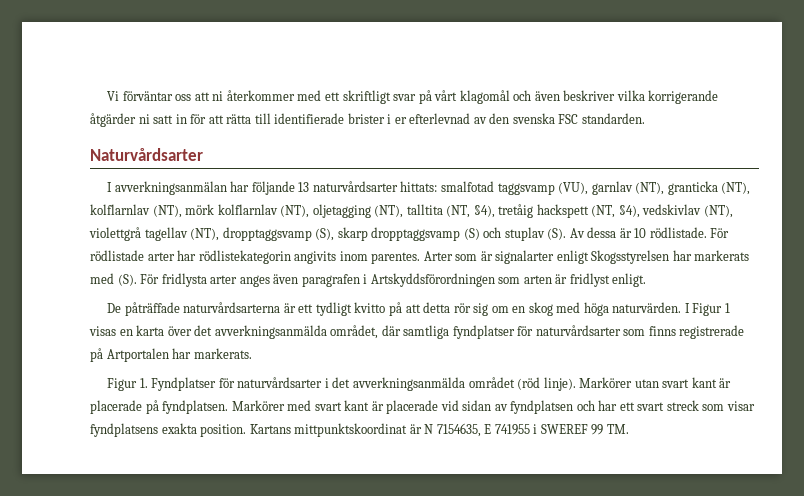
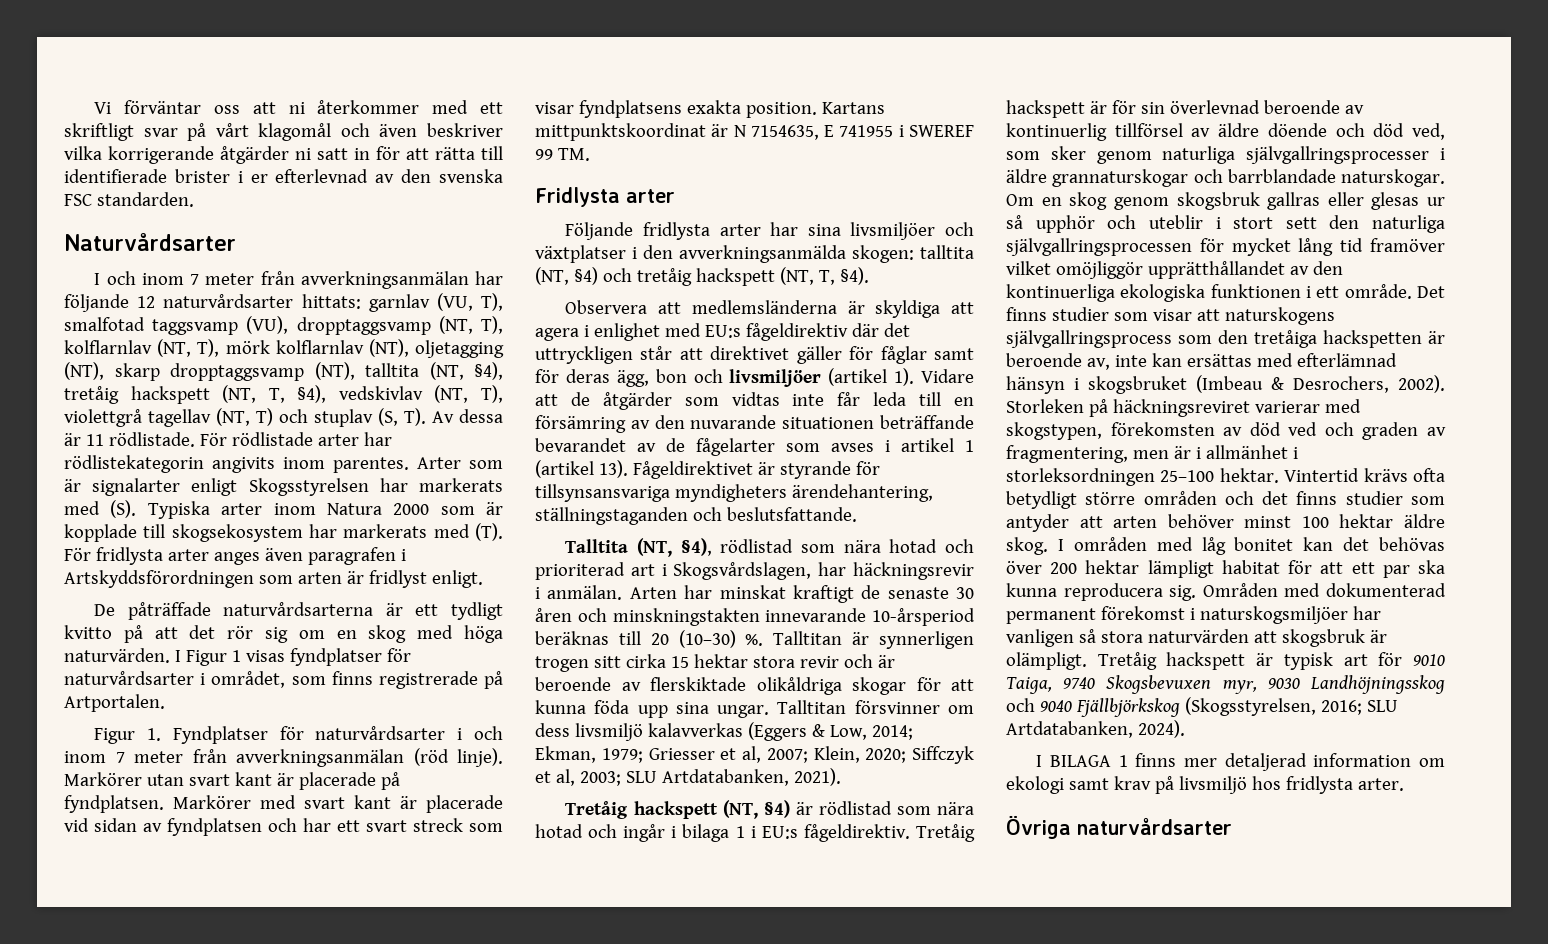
- I avverkningsanmälan har följande 13 naturvårdsarter hittats: smalfotad taggsvamp (VU), garnlav (NT), granticka (NT), kolflarnlav (NT), mörk kolflarnlav (NT), oljetagging (NT), talltita (NT, §4), tretåig hackspett (NT, §4), vedskivlav (NT), violettgrå tagellav (NT), dropptaggsvamp (S), skarp dropptaggsvamp (S) och stuplav (S). Av dessa är 10 rödlistade.
+ I och inom 7 meter från avverkningsanmälan har följande 12 naturvårdsarter hittats: garnlav (VU, T), smalfotad taggsvamp (VU), dropptaggsvamp (NT, T), kolflarnlav (NT, T), mörk kolflarnlav (NT), oljetagging (NT), skarp dropptaggsvamp (NT), talltita (NT, §4), tretåig hackspett (NT, T, §4), vedskivlav (NT, T), violettgrå tagellav (NT, T) och stuplav (S, T). Av dessa är 11 rödlistade.
- Arter som är signalarter enligt Skogsstyrelsen har markerats med (S). För fridlysta arter anges även paragrafen i Artskyddsförordningen som arten är fridlyst enligt.
+ Arter som är signalarter enligt Skogsstyrelsen har markerats med (S). Typiska arter inom Natura 2000 som är kopplade till skogsekosystem har markerats med (T). För fridlysta arter anges även paragrafen i Artskyddsförordningen som arten är fridlyst enligt.
- De påträffade naturvårdsarterna är ett tydligt kvitto på att detta rör sig om en skog med höga naturvärden.
+ De påträffade naturvårdsarterna är ett tydligt kvitto på att det rör sig om en skog med höga naturvärden.
- I Figur 1 visas en karta över det avverkningsanmälda området, där samtliga fyndplatser för naturvårdsarter som finns registrerade på Artportalen har markerats.
+ I Figur 1 visas fyndplatser för naturvårdsarter i området, som finns registrerade på Artportalen.
- Figur 1. Fyndplatser för naturvårdsarter i det avverkningsanmälda området (röd linje).
+ Figur 1. Fyndplatser för naturvårdsarter i och inom 7 meter från avverkningsanmälan (röd linje).
+ Fridlysta arter
+ Följande fridlysta arter har sina livsmiljöer och växtplatser i den avverkningsanmälda skogen: talltita (NT, §4) och tretåig hackspett (NT, T, §4).
+ Observera att medlemsländerna är skyldiga att agera i enlighet med EU:s fågeldirektiv där det uttryckligen står att direktivet gäller för fåglar samt för deras ägg, bon och livsmiljöer (artikel 1). Vidare att de åtgärder som vidtas inte får leda till en försämring av den nuvarande situationen beträffande bevarandet av de fågelarter som avses i artikel 1 (artikel 13). Fågeldirektivet är styrande för tillsynsansvariga myndigheters ärendehantering, ställningstaganden och beslutsfattande.
+ Talltita (NT, §4), rödlistad som nära hotad och prioriterad art i Skogsvårdslagen, har häckningsrevir i anmälan. Arten har minskat kraftigt de senaste 30 åren och minskningstakten innevarande 10-årsperiod beräknas till 20 (10–30) %. Talltitan är synnerligen trogen sitt cirka 15 hektar stora revir och är beroende av flerskiktade olikåldriga skogar för att kunna föda upp sina ungar. Talltitan försvinner om dess livsmiljö kalavverkas (Eggers & Low, 2014; Ekman, 1979; Griesser et al, 2007; Klein, 2020; Siffczyk et al, 2003; SLU Artdatabanken, 2021).
+ Tretåig hackspett (NT, §4) är rödlistad som nära hotad och ingår i bilaga 1 i EU:s fågeldirektiv. Tretåig hackspett är för sin överlevnad beroende av kontinuerlig tillförsel av äldre döende och död ved, som sker genom naturliga självgallringsprocesser i äldre grannaturskogar och barrblandade naturskogar. Om en skog genom skogsbruk gallras eller glesas ur så upphör och uteblir i stort sett den naturliga självgallringsprocessen för mycket lång tid framöver vilket omöjliggör upprätthållandet av den kontinuerliga ekologiska funktionen i ett område. Det finns studier som visar att naturskogens självgallringsprocess som den tretåiga hackspetten är beroende av, inte kan ersättas med efterlämnad hänsyn i skogsbruket (Imbeau & Desrochers, 2002). Storleken på häckningsreviret varierar med skogstypen, förekomsten av död ved och graden av fragmentering, men är i allmänhet i storleksordningen 25–100 hektar. Vintertid krävs ofta betydligt större områden och det finns studier som antyder att arten behöver minst 100 hektar äldre skog. I områden med låg bonitet kan det behövas över 200 hektar lämpligt habitat för att ett par ska kunna reproducera sig. Områden med dokumenterad permanent förekomst i naturskogsmiljöer har vanligen så stora naturvärden att skogsbruk är olämpligt. Tretåig hackspett är typisk art för 9010 Taiga, 9740 Skogsbevuxen myr, 9030 Landhöjningsskog och 9040 Fjällbjörkskog (Skogsstyrelsen, 2016; SLU Artdatabanken, 2024).
+ I BILAGA 1 finns mer detaljerad information om ekologi samt krav på livsmiljö hos fridlysta arter.
+ Övriga naturvårdsarter

